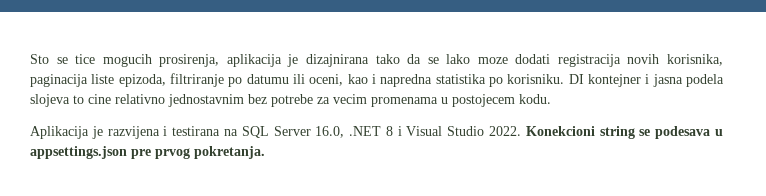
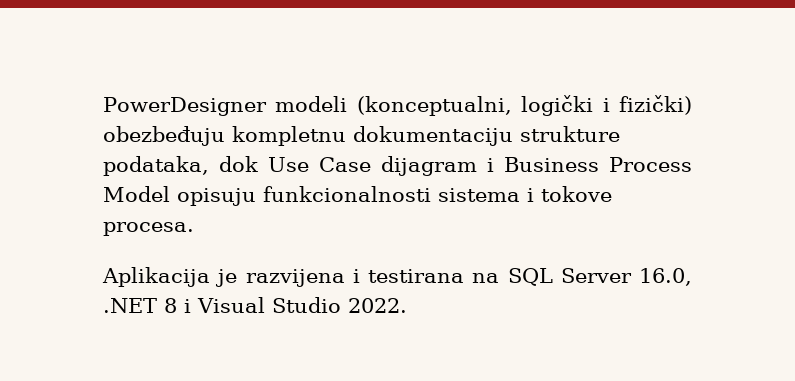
- Sto se tice mogucih prosirenja, aplikacija je dizajnirana tako da se lako moze dodati registracija novih korisnika, paginacija liste epizoda, filtriranje po datumu ili oceni, kao i napredna statistika po korisniku. DI kontejner i jasna podela slojeva to cine relativno jednostavnim bez potrebe za vecim promenama u postojecem kodu.
+ PowerDesigner modeli (konceptualni, logički i fizički) obezbeđuju kompletnu dokumentaciju strukture podataka, dok Use Case dijagram i Business Process Model opisuju funkcionalnosti sistema i tokove procesa.
- Konekcioni string se podesava u appsettings.json pre prvog pokretanja.

